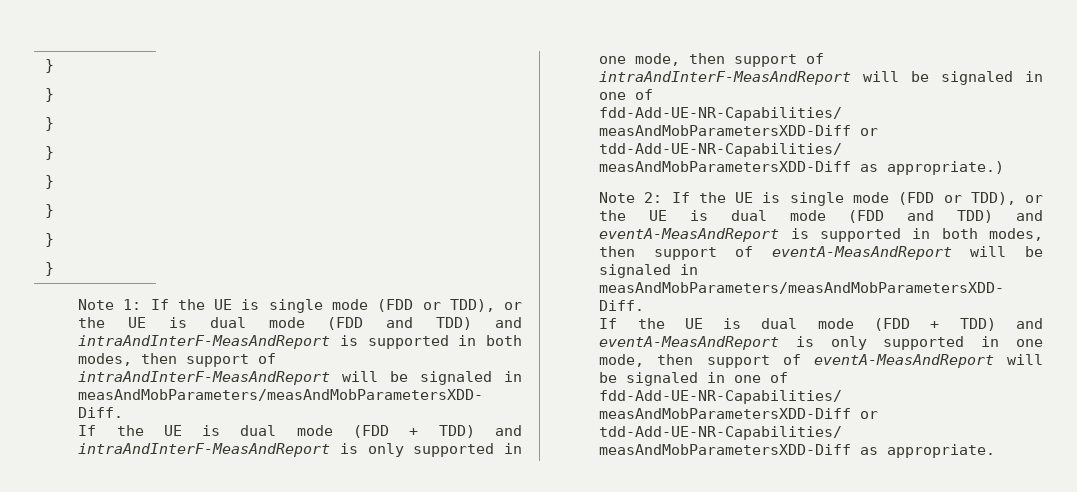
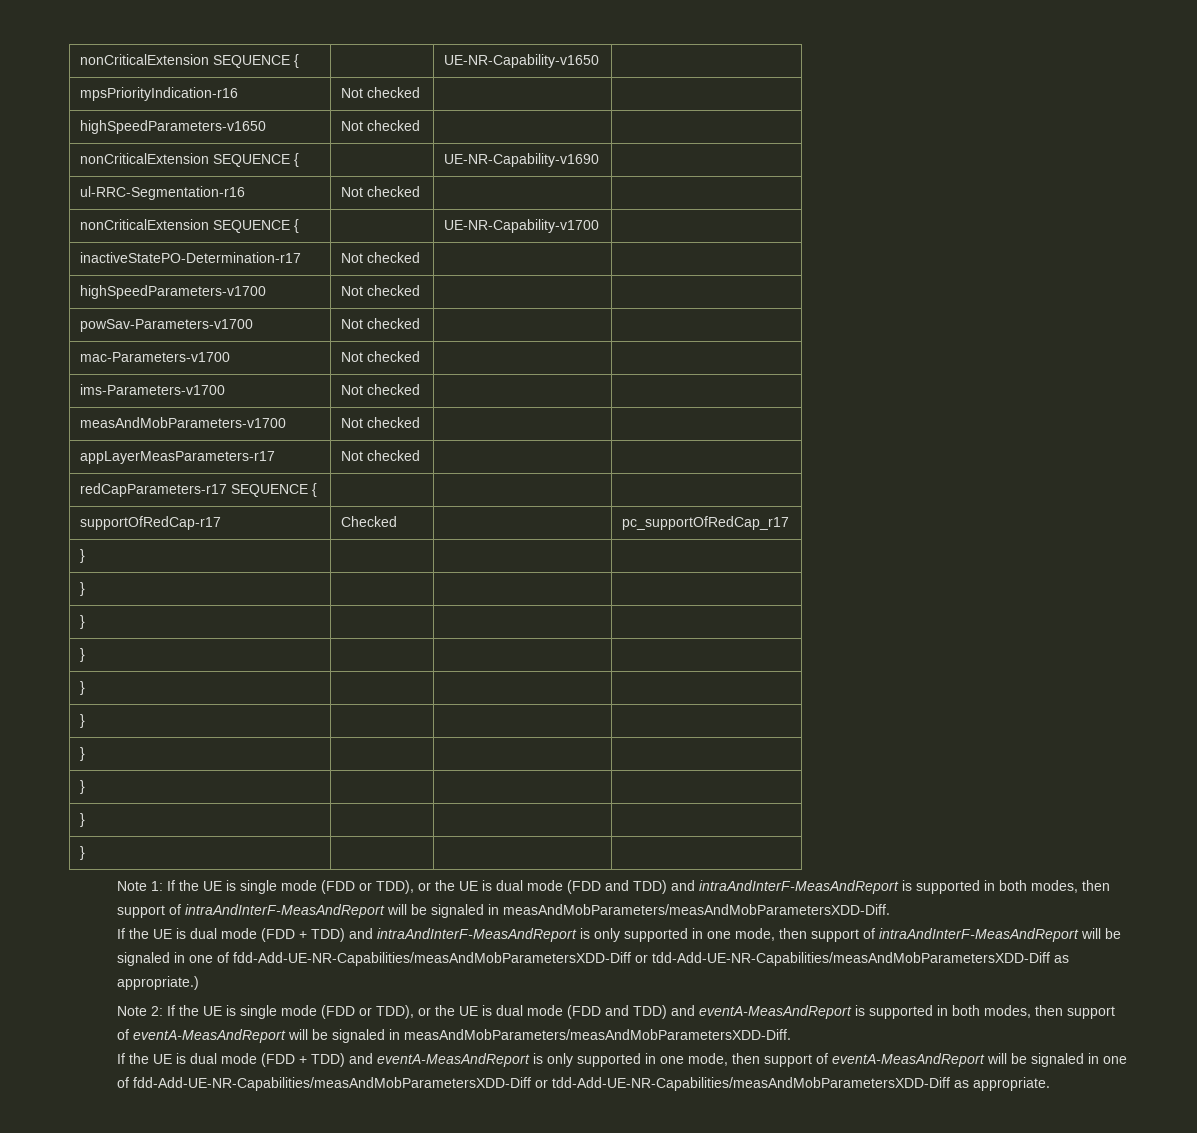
+ nonCriticalExtension SEQUENCE { | | UE-NR-Capability-v1650 |
+ mpsPriorityIndication-r16 | Not checked | |
+ highSpeedParameters-v1650 | Not checked | |
+ nonCriticalExtension SEQUENCE { | | UE-NR-Capability-v1690 |
+ ul-RRC-Segmentation-r16 | Not checked | |
+ nonCriticalExtension SEQUENCE { | | UE-NR-Capability-v1700 |
+ inactiveStatePO-Determination-r17 | Not checked | |
+ highSpeedParameters-v1700 | Not checked | |
+ powSav-Parameters-v1700 | Not checked | |
+ mac-Parameters-v1700 | Not checked | |
+ ims-Parameters-v1700 | Not checked | |
+ measAndMobParameters-v1700 | Not checked | |
+ appLayerMeasParameters-r17 | Not checked | |
+ redCapParameters-r17 SEQUENCE { | | |
+ supportOfRedCap-r17 | Checked | | pc_supportOfRedCap_r17
+ } | | |
+ } | | |

